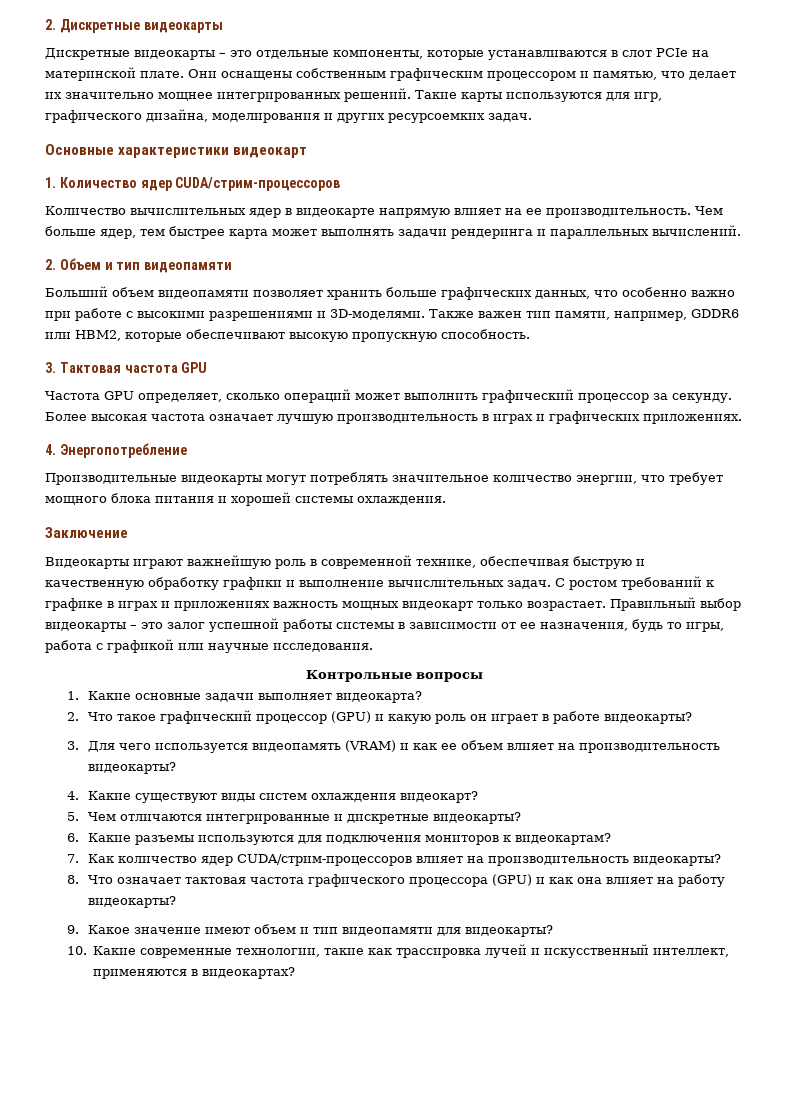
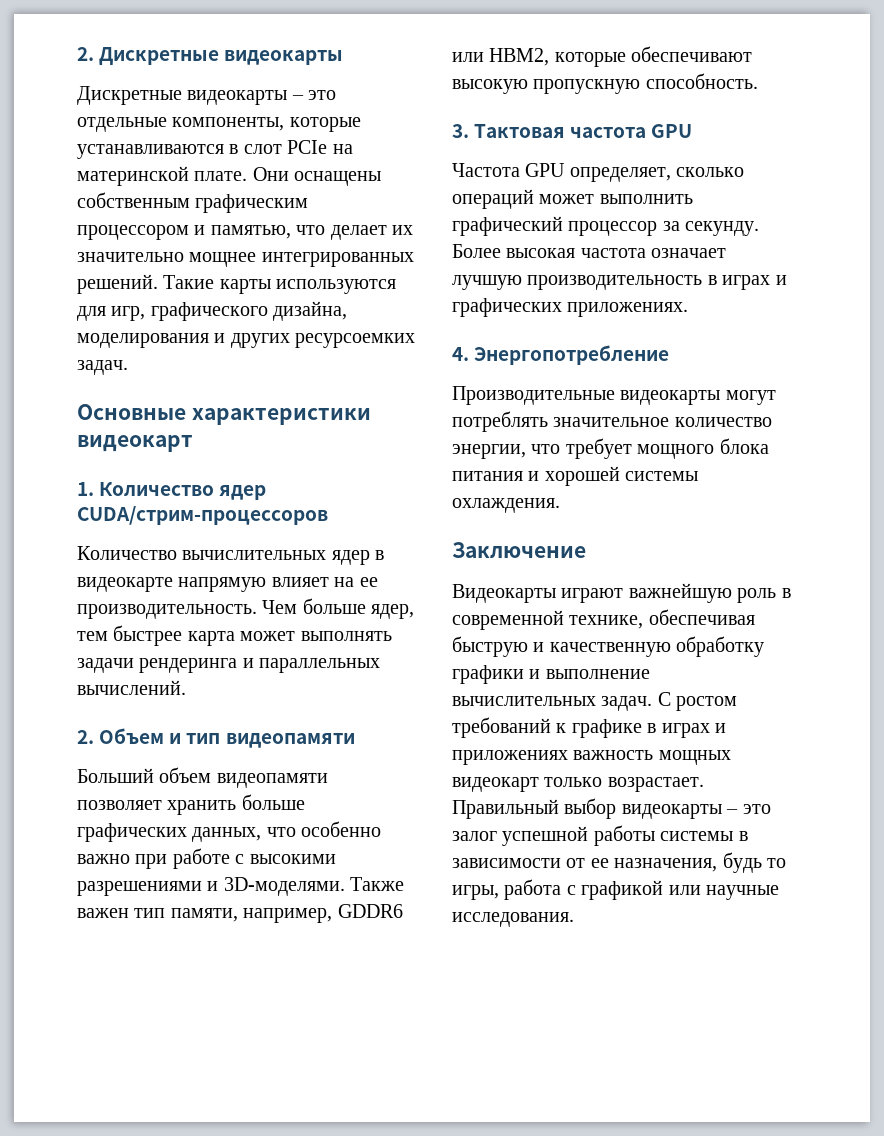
- Контрольные вопросы
- 1. Какие основные задачи выполняет видеокарта?
- 2. Что такое графический процессор (GPU) и какую роль он играет в работе видеокарты?
- 3. Для чего используется видеопамять (VRAM) и как ее объем влияет на производительность видеокарты?
- 4. Какие существуют виды систем охлаждения видеокарт?
- 5. Чем отличаются интегрированные и дискретные видеокарты?
- 6. Какие разъемы используются для подключения мониторов к видеокартам?
- 7. Как количество ядер CUDA/стрим-процессоров влияет на производительность видеокарты?
- 8. Что означает тактовая частота графического процессора (GPU) и как она влияет на работу видеокарты?
- 9. Какое значение имеют объем и тип видеопамяти для видеокарты?
- 10. Какие современные технологии, такие как трассировка лучей и искусственный интеллект, применяются в видеокартах?

